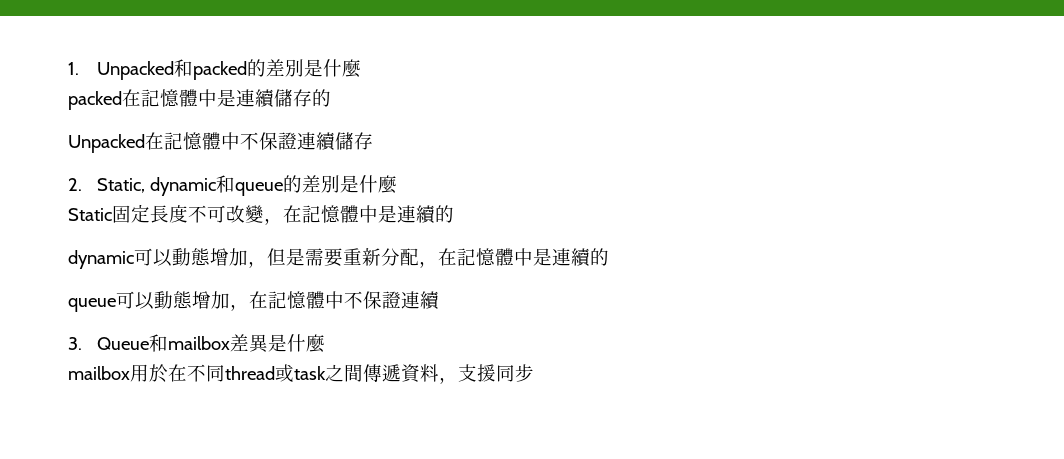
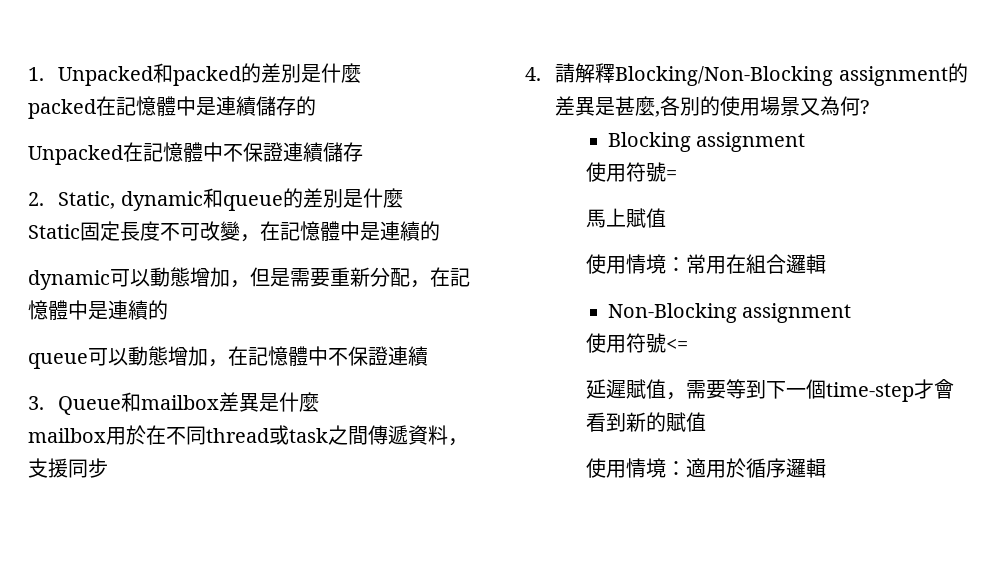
+ 4.請解釋Blocking/Non-Blocking assignment的差異是甚麼,各別的使用場景又為何?
+ Blocking assignment
+ 使用符號=
+ 馬上賦值
+ 使用情境：常用在組合邏輯
+ Non-Blocking assignment
+ 使用符號<=
+ 延遲賦值，需要等到下一個time-step才會看到新的賦值
+ 使用情境：適用於循序邏輯

